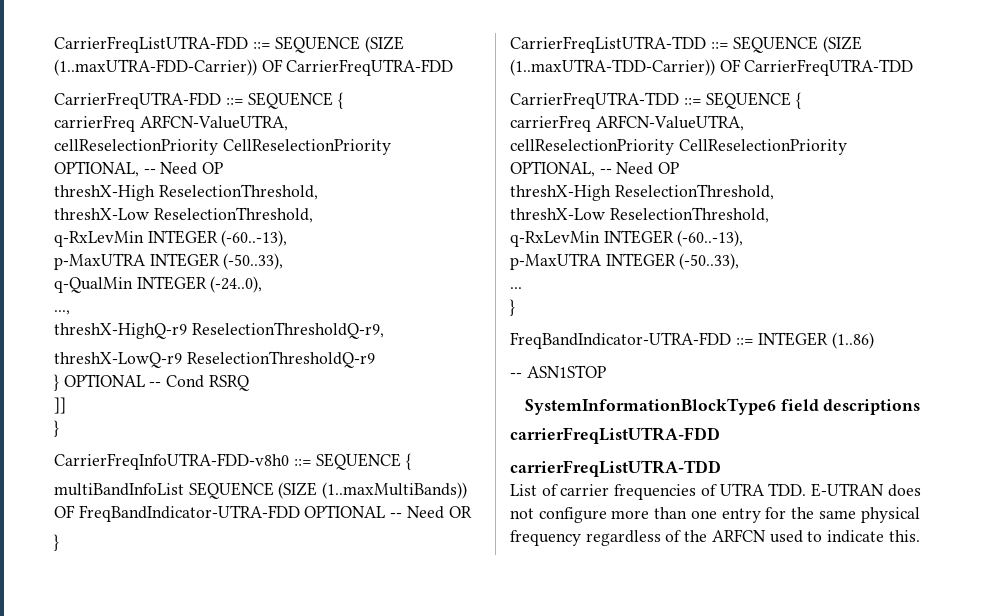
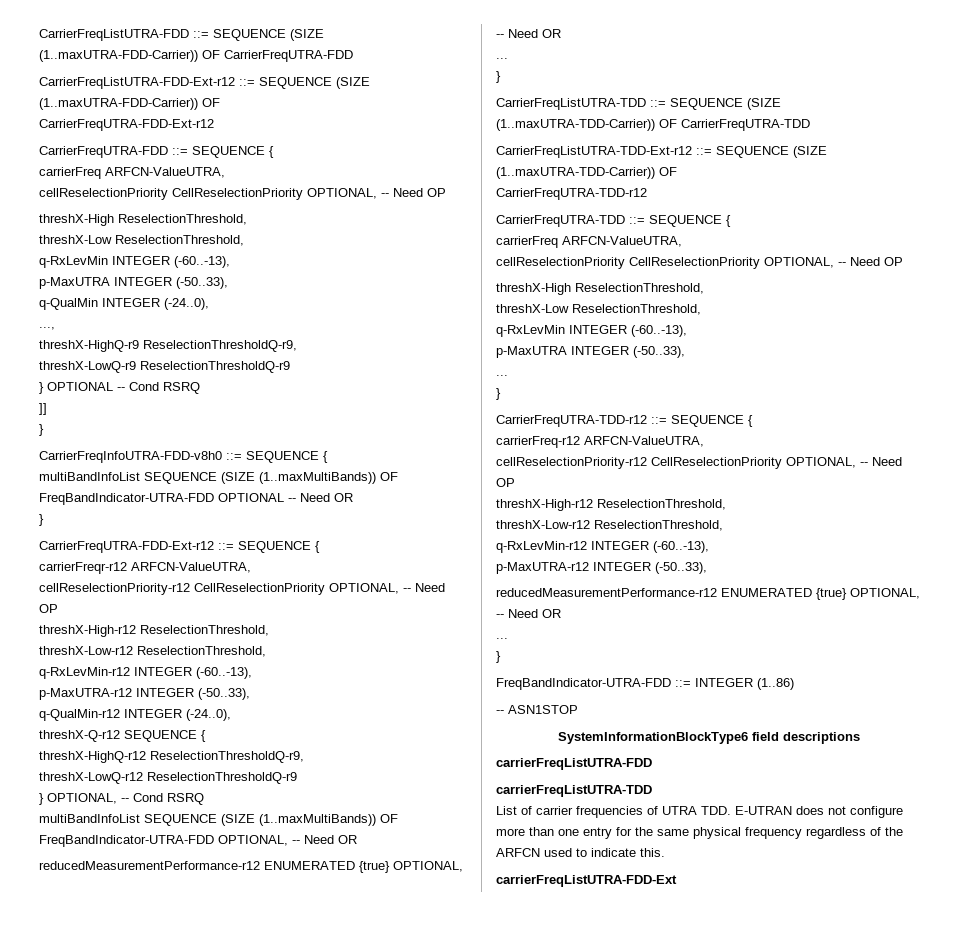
+ CarrierFreqListUTRA-FDD-Ext-r12 ::= SEQUENCE (SIZE (1..maxUTRA-FDD-Carrier)) OF
+ CarrierFreqUTRA-FDD-Ext-r12
+ CarrierFreqUTRA-FDD-Ext-r12 ::= SEQUENCE {
+ carrierFreqr-r12 ARFCN-ValueUTRA,
+ cellReselectionPriority-r12 CellReselectionPriority OPTIONAL, -- Need OP
+ threshX-High-r12 ReselectionThreshold,
+ threshX-Low-r12 ReselectionThreshold,
+ q-RxLevMin-r12 INTEGER (-60..-13),
+ p-MaxUTRA-r12 INTEGER (-50..33),
+ q-QualMin-r12 INTEGER (-24..0),
+ threshX-Q-r12 SEQUENCE {
+ threshX-HighQ-r12 ReselectionThresholdQ-r9,
+ threshX-LowQ-r12 ReselectionThresholdQ-r9
+ } OPTIONAL, -- Cond RSRQ
+ multiBandInfoList SEQUENCE (SIZE (1..maxMultiBands)) OF FreqBandIndicator-UTRA-FDD OPTIONAL, -- Need OR
+ reducedMeasurementPerformance-r12 ENUMERATED {true} OPTIONAL, -- Need OR
+ ...
+ }
+ CarrierFreqListUTRA-TDD-Ext-r12 ::= SEQUENCE (SIZE (1..maxUTRA-TDD-Carrier)) OF
+ CarrierFreqUTRA-TDD-r12
+ CarrierFreqUTRA-TDD-r12 ::= SEQUENCE {
+ carrierFreq-r12 ARFCN-ValueUTRA,
+ cellReselectionPriority-r12 CellReselectionPriority OPTIONAL, -- Need OP
+ threshX-High-r12 ReselectionThreshold,
+ threshX-Low-r12 ReselectionThreshold,
+ q-RxLevMin-r12 INTEGER (-60..-13),
+ p-MaxUTRA-r12 INTEGER (-50..33),
+ reducedMeasurementPerformance-r12 ENUMERATED {true} OPTIONAL, -- Need OR
+ ...
+ }
+ carrierFreqListUTRA-FDD-Ext

